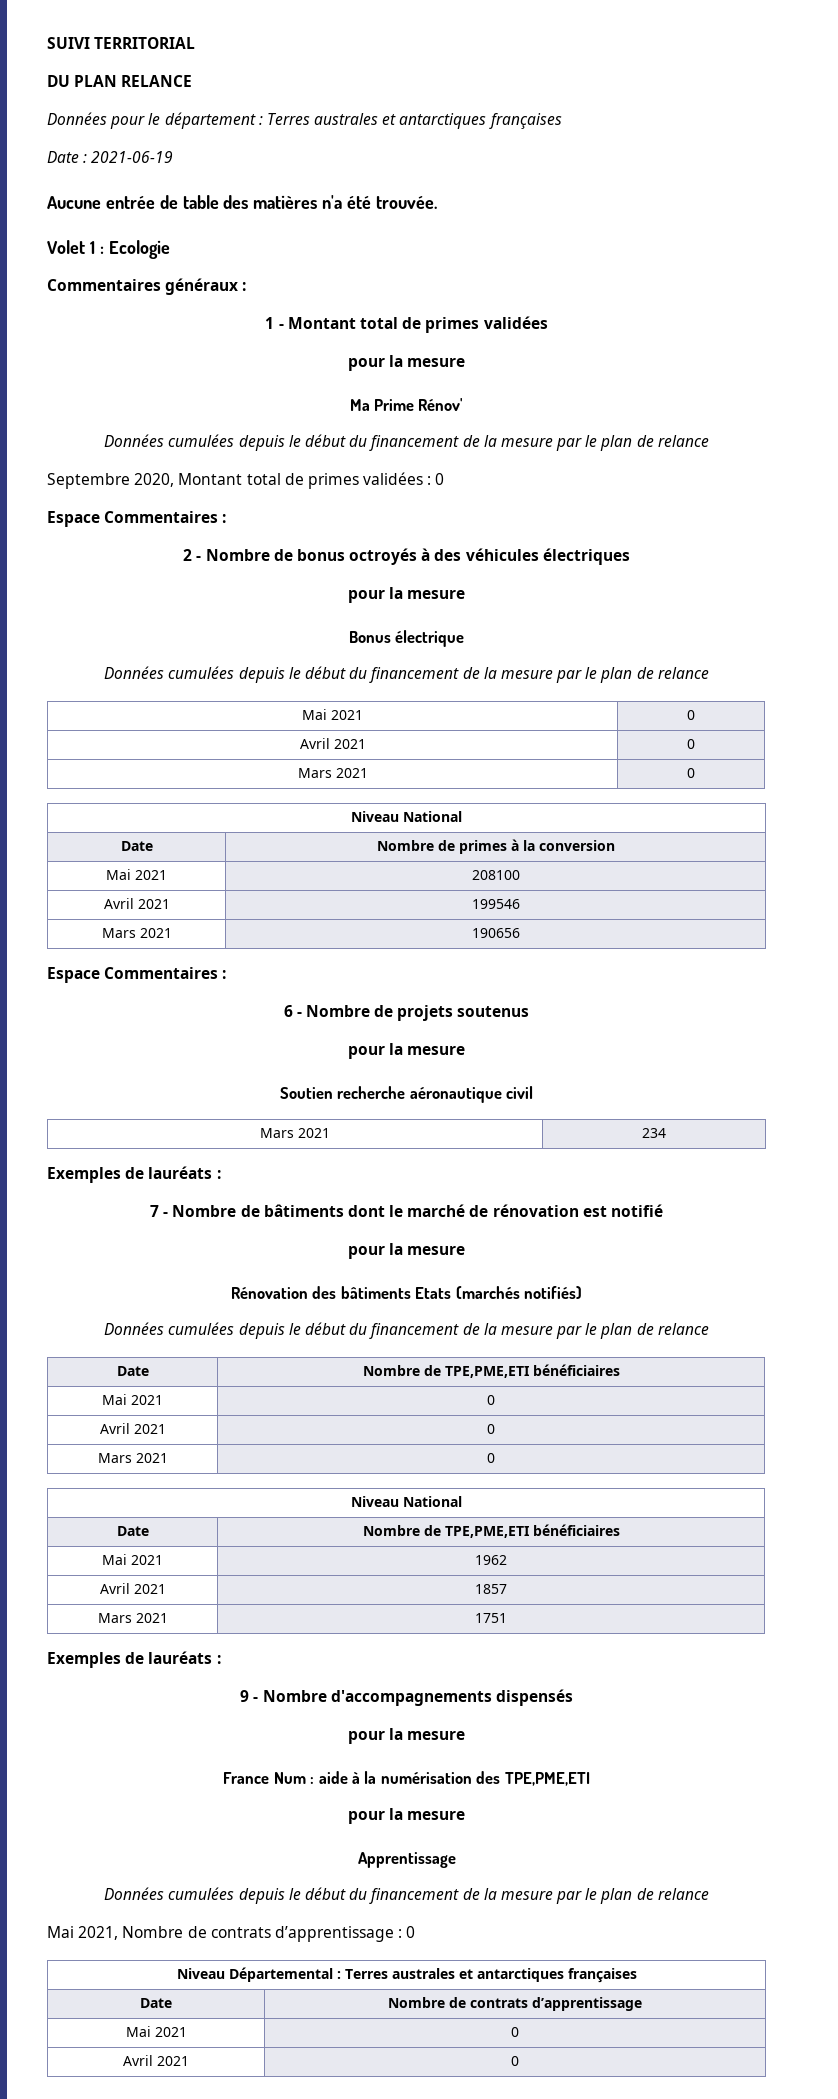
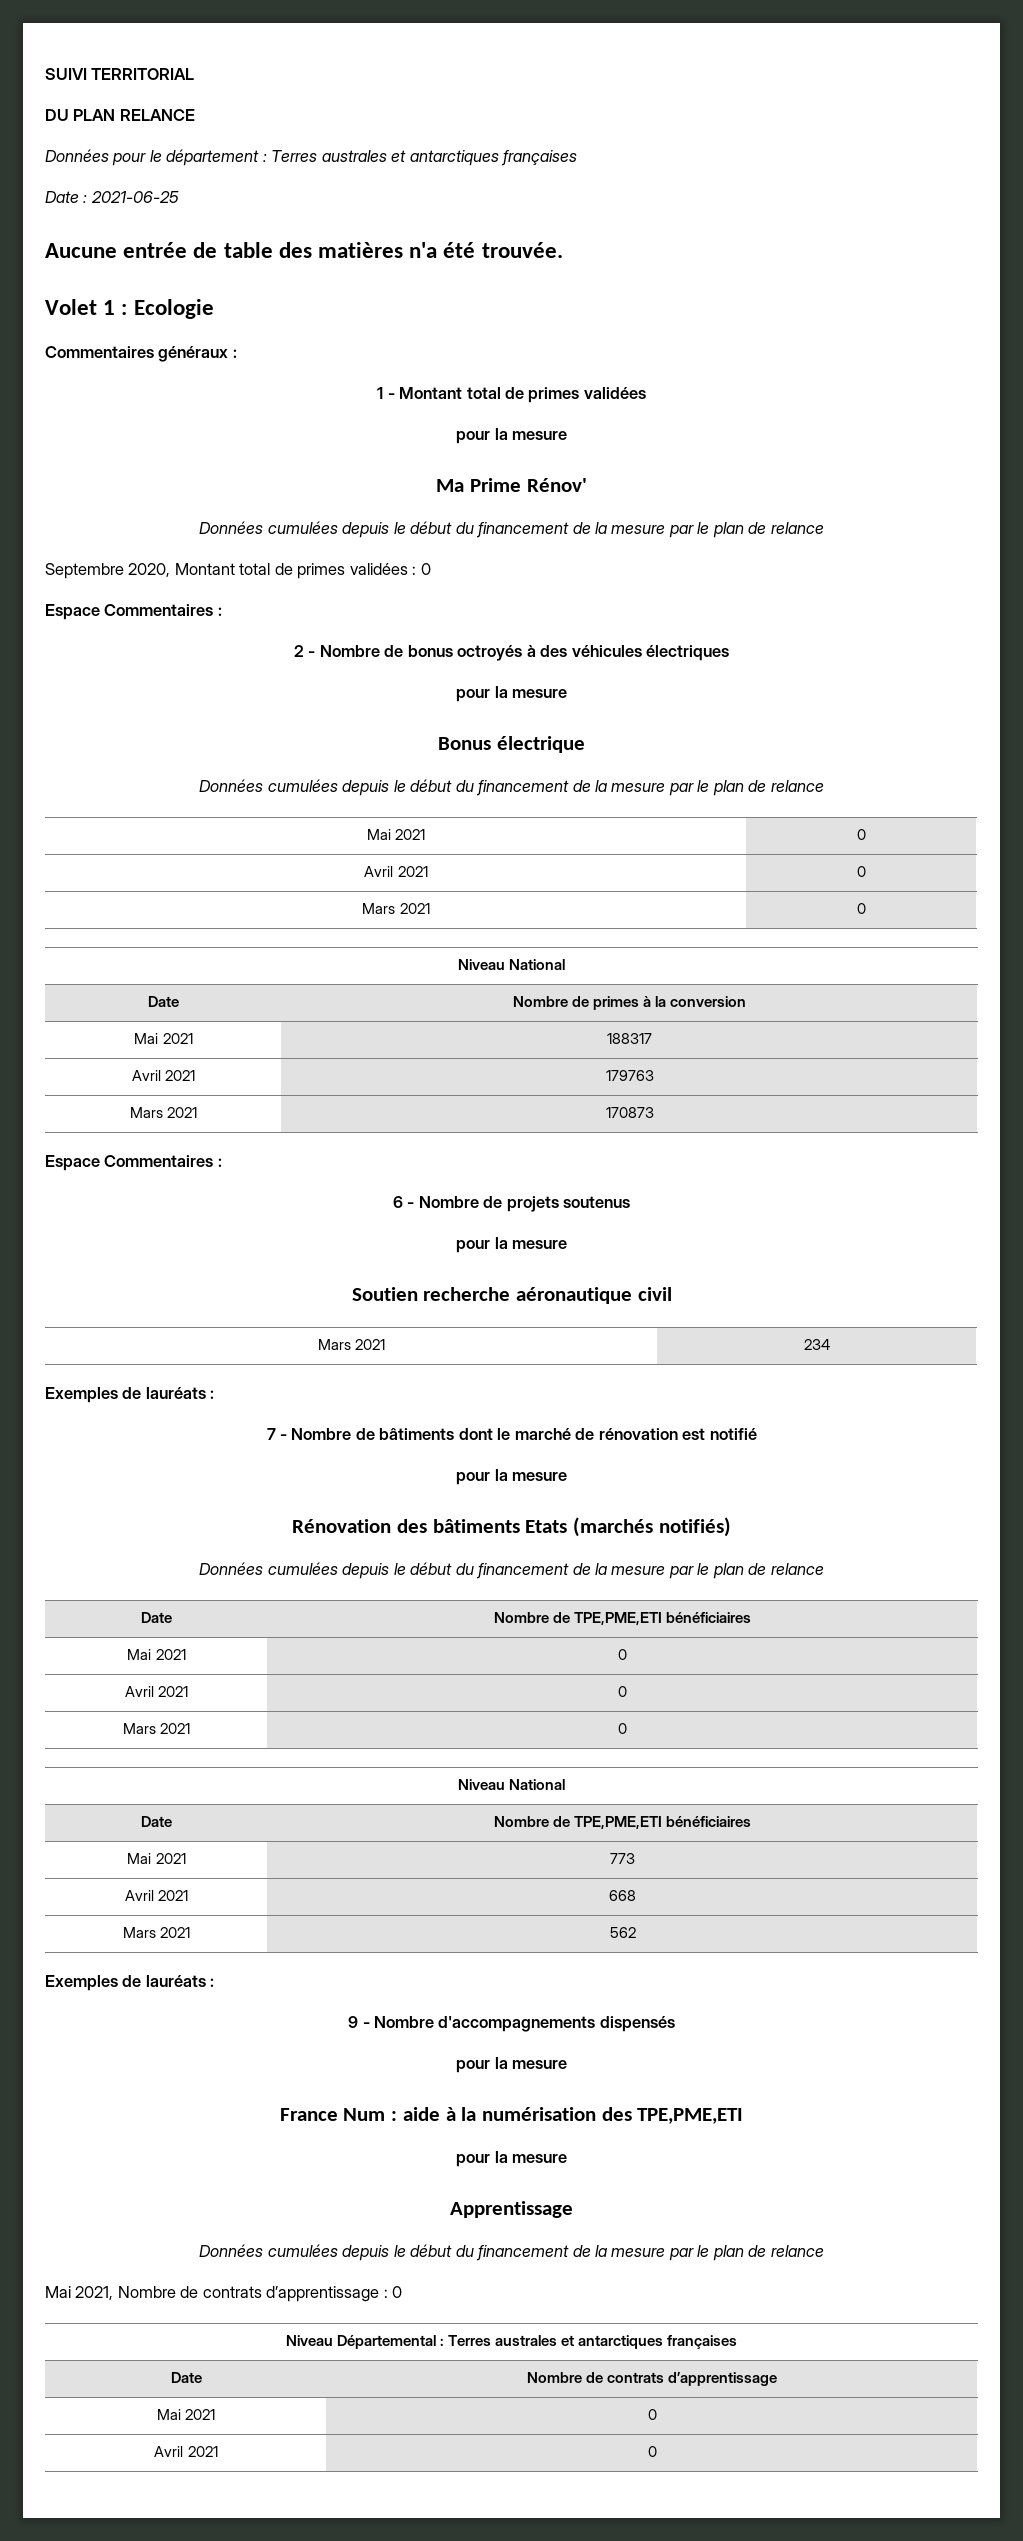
- Date : 2021-06-19
+ Date : 2021-06-25
- Mai 2021 | 208100
- Avril 2021 | 199546
- Mars 2021 | 190656
+ Mai 2021 | 188317
+ Avril 2021 | 179763
+ Mars 2021 | 170873
- Mai 2021 | 1962
- Avril 2021 | 1857
- Mars 2021 | 1751
+ Mai 2021 | 773
+ Avril 2021 | 668
+ Mars 2021 | 562

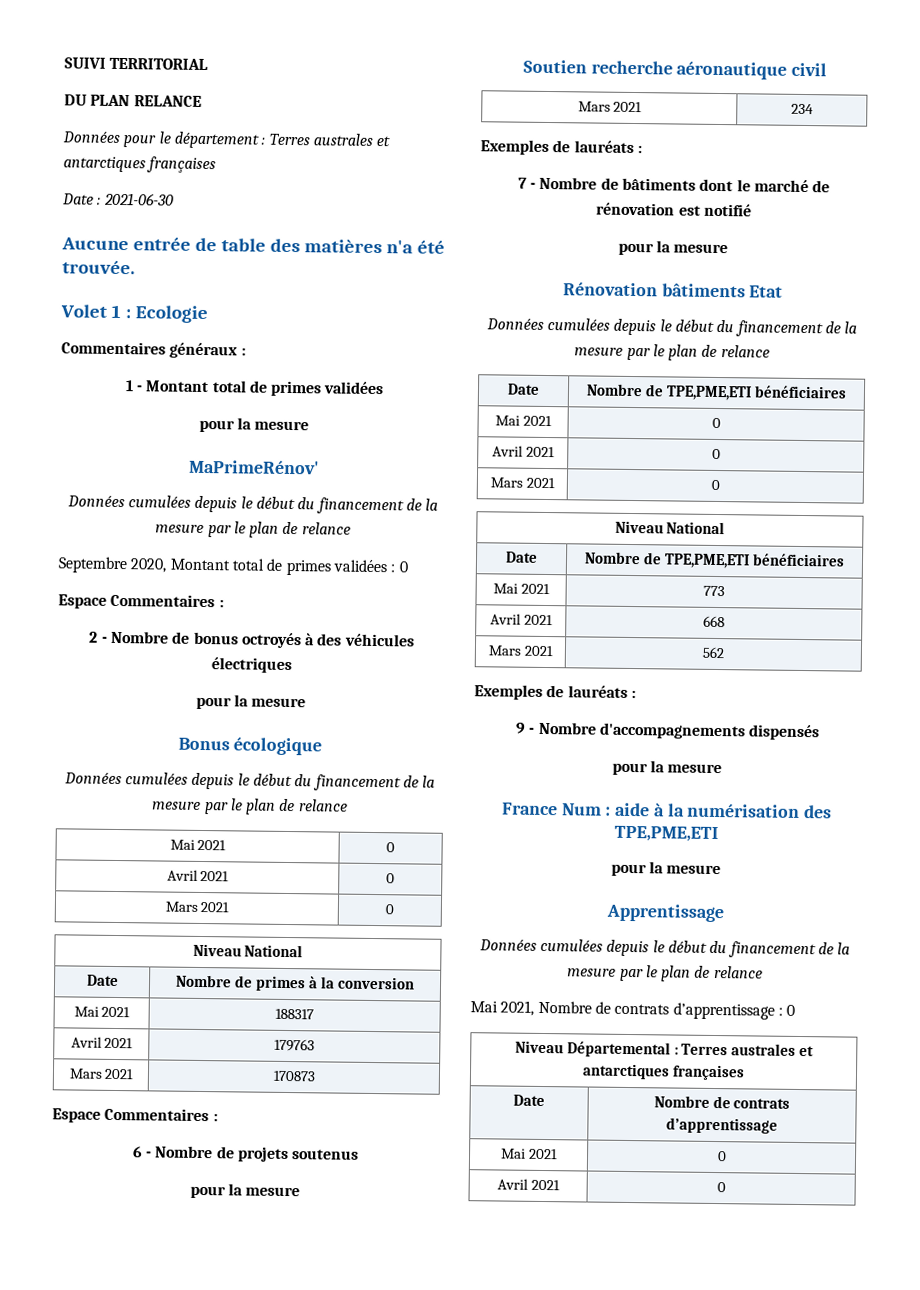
- Date : 2021-06-25
+ Date : 2021-06-30
- Ma Prime Rénov'
+ MaPrimeRénov'
- Bonus électrique
+ Bonus écologique
- Rénovation des bâtiments Etats (marchés notifiés)
+ Rénovation bâtiments Etat

